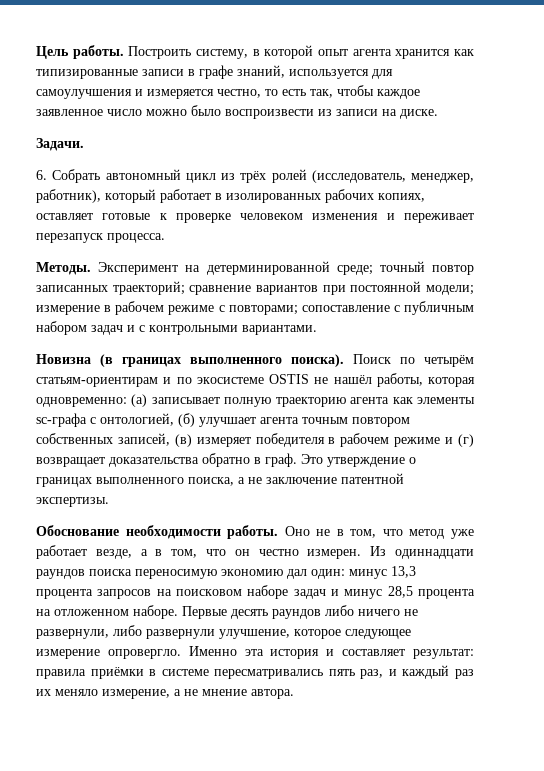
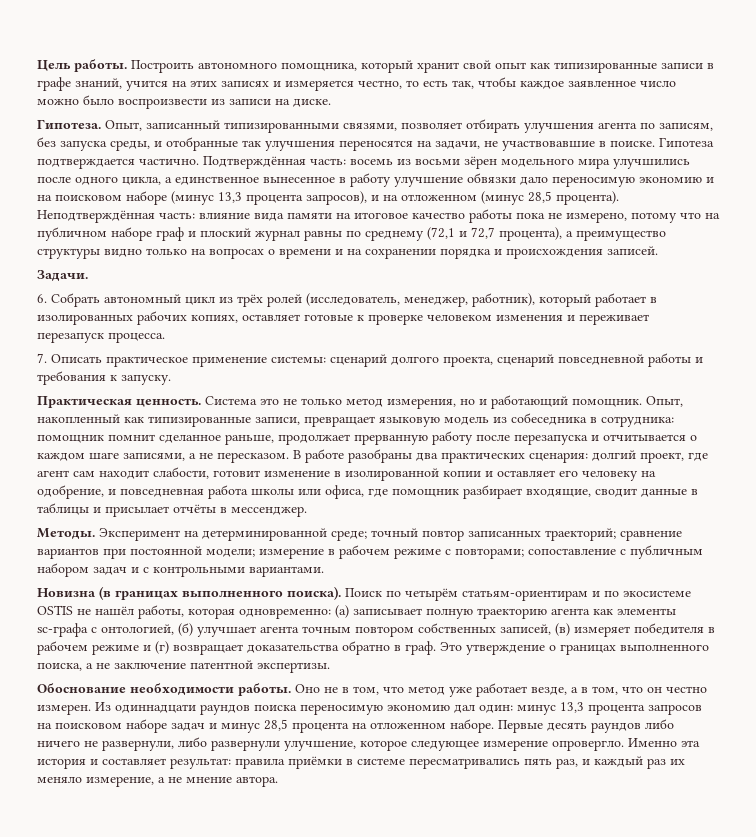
- Построить систему, в которой опыт агента хранится как типизированные записи в графе знаний, используется для самоулучшения и измеряется честно, то есть так, чтобы каждое заявленное число можно было воспроизвести из записи на диске.
+ Построить автономного помощника, который хранит свой опыт как типизированные записи в графе знаний, учится на этих записях и измеряется честно, то есть так, чтобы каждое заявленное число можно было воспроизвести из записи на диске.
+ Гипотеза. Опыт, записанный типизированными связями, позволяет отбирать улучшения агента по записям, без запуска среды, и отобранные так улучшения переносятся на задачи, не участвовавшие в поиске. Гипотеза подтверждается частично. Подтверждённая часть: восемь из восьми зёрен модельного мира улучшились после одного цикла, а единственное вынесенное в работу улучшение обвязки дало переносимую экономию и на поисковом наборе (минус 13,3 процента запросов), и на отложенном (минус 28,5 процента). Неподтверждённая часть: влияние вида памяти на итоговое качество работы пока не измерено, потому что на публичном наборе граф и плоский журнал равны по среднему (72,1 и 72,7 процента), а преимущество структуры видно только на вопросах о времени и на сохранении порядка и происхождения записей.
+ 7. Описать практическое применение системы: сценарий долгого проекта, сценарий повседневной работы и требования к запуску.
+ Практическая ценность. Система это не только метод измерения, но и работающий помощник. Опыт, накопленный как типизированные записи, превращает языковую модель из собеседника в сотрудника: помощник помнит сделанное раньше, продолжает прерванную работу после перезапуска и отчитывается о каждом шаге записями, а не пересказом. В работе разобраны два практических сценария: долгий проект, где агент сам находит слабости, готовит изменение в изолированной копии и оставляет его человеку на одобрение, и повседневная работа школы или офиса, где помощник разбирает входящие, сводит данные в таблицы и присылает отчёты в мессенджер.

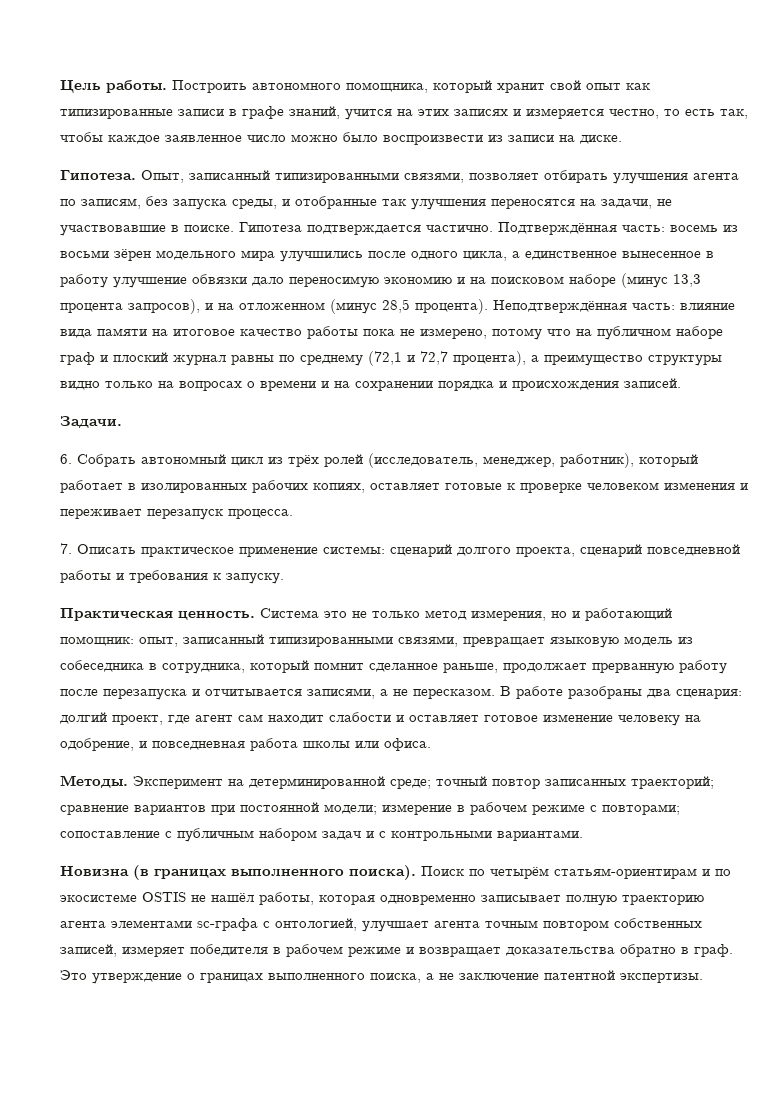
- Система это не только метод измерения, но и работающий помощник. Опыт, накопленный как типизированные записи, превращает языковую модель из собеседника в сотрудника: помощник помнит сделанное раньше, продолжает прерванную работу после перезапуска и отчитывается о каждом шаге записями, а не пересказом.
+ Система это не только метод измерения, но и работающий помощник: опыт, записанный типизированными связями, превращает языковую модель из собеседника в сотрудника, который помнит сделанное раньше, продолжает прерванную работу после перезапуска и отчитывается записями, а не пересказом.
- В работе разобраны два практических сценария: долгий проект, где агент сам находит слабости, готовит изменение в изолированной копии и оставляет его человеку на одобрение, и повседневная работа школы или офиса, где помощник разбирает входящие, сводит данные в таблицы и присылает отчёты в мессенджер.
+ В работе разобраны два сценария: долгий проект, где агент сам находит слабости и оставляет готовое изменение человеку на одобрение, и повседневная работа школы или офиса.
- Поиск по четырём статьям-ориентирам и по экосистеме OSTIS не нашёл работы, которая одновременно: (а) записывает полную траекторию агента как элементы sc-графа с онтологией, (б) улучшает агента точным повтором собственных записей, (в) измеряет победителя в рабочем режиме и (г) возвращает доказательства обратно в граф.
+ Поиск по четырём статьям-ориентирам и по экосистеме OSTIS не нашёл работы, которая одновременно записывает полную траекторию агента элементами sc-графа с онтологией, улучшает агента точным повтором собственных записей, измеряет победителя в рабочем режиме и возвращает доказательства обратно в граф.
- Обоснование необходимости работы. Оно не в том, что метод уже работает везде, а в том, что он честно измерен. Из одиннадцати раундов поиска переносимую экономию дал один: минус 13,3 процента запросов на поисковом наборе задач и минус 28,5 процента на отложенном наборе. Первые десять раундов либо ничего не развернули, либо развернули улучшение, которое следующее измерение опровергло. Именно эта история и составляет результат: правила приёмки в системе пересматривались пять раз, и каждый раз их меняло измерение, а не мнение автора.

